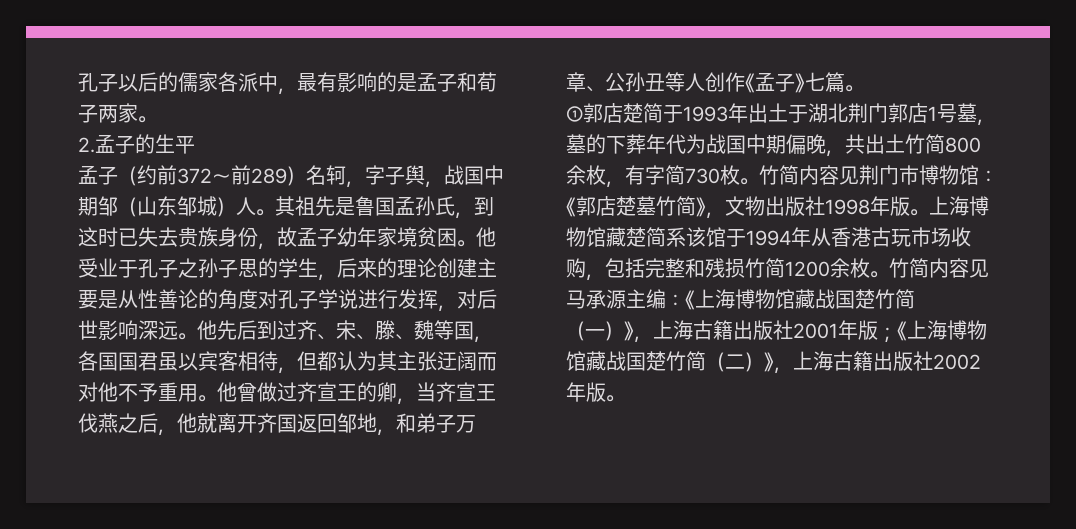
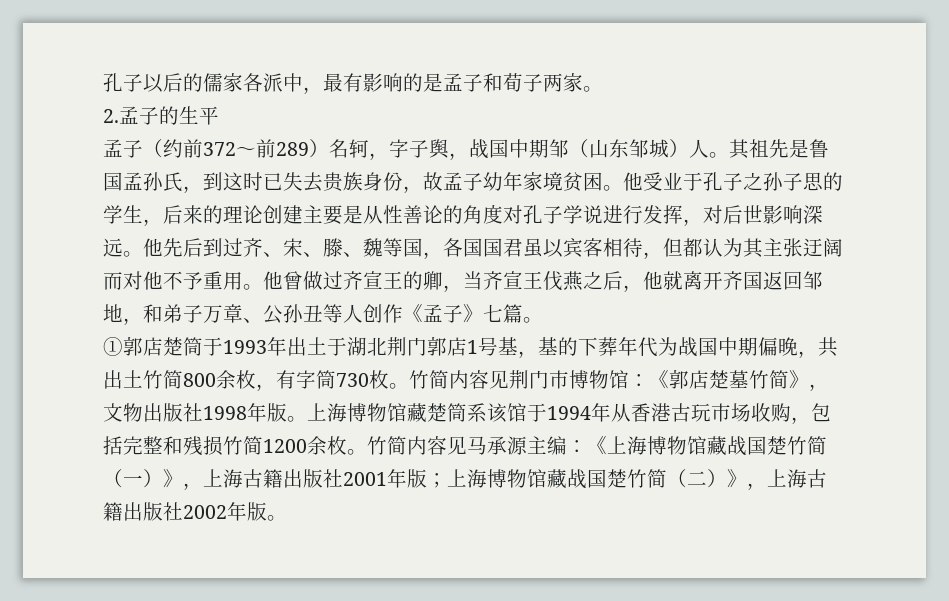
- ①郭店楚简于1993年出土于湖北荆门郭店1号墓，墓的下葬年代为战国中期偏晚，共出土竹简800余枚，有字简730枚。
+ ①郭店楚筒于1993年出土于湖北荆门郭店1号基，基的下葬年代为战国中期偏晚，共出土竹简800余枚，有字筒730枚。
- 上海博物馆藏楚简系该馆于1994年从香港古玩市场收购，包括完整和残损竹简1200余枚。
+ 上海博物馆藏楚筒系该馆于1994年从香港古玩市场收购，包括完整和残损竹简1200余枚。
- 竹简内容见马承源主编：《上海博物馆藏战国楚竹简（一）》，上海古籍出版社2001年版；《上海博物馆藏战国楚竹简（二）》，上海古籍出版社2002年版。
+ 竹简内容见马承源主编：《上海博物馆藏战国楚竹简（一）》，上海古籍出版社2001年版；上海博物馆藏战国楚竹简（二）》，上海古籍出版社2002年版。

